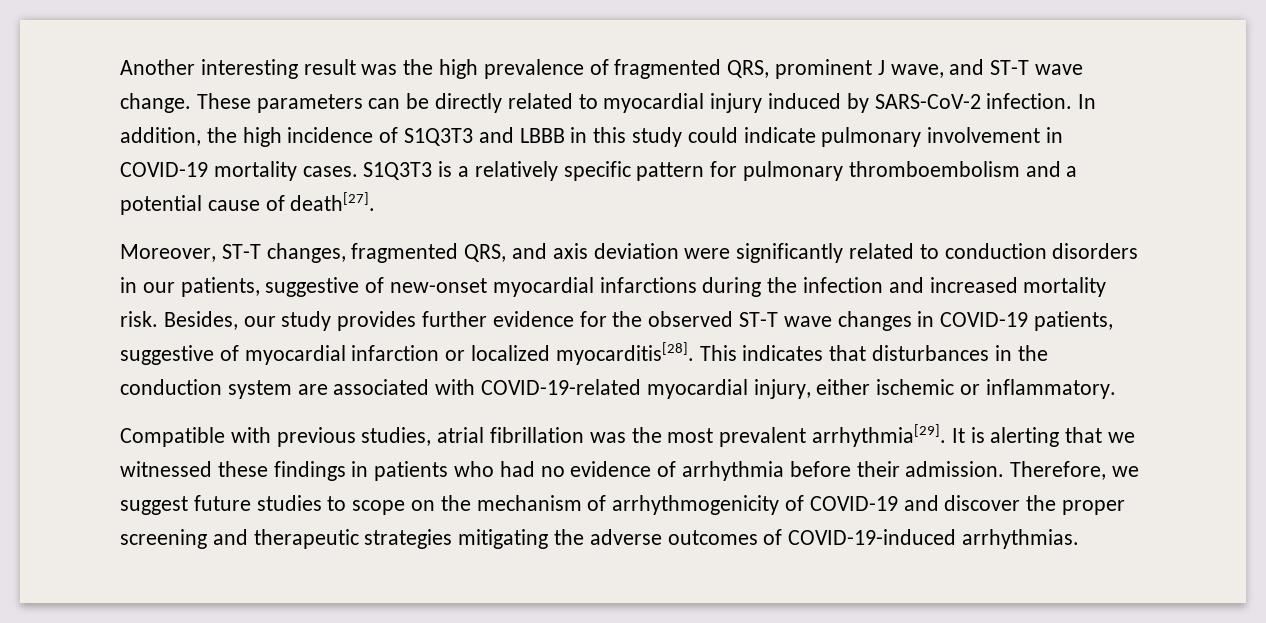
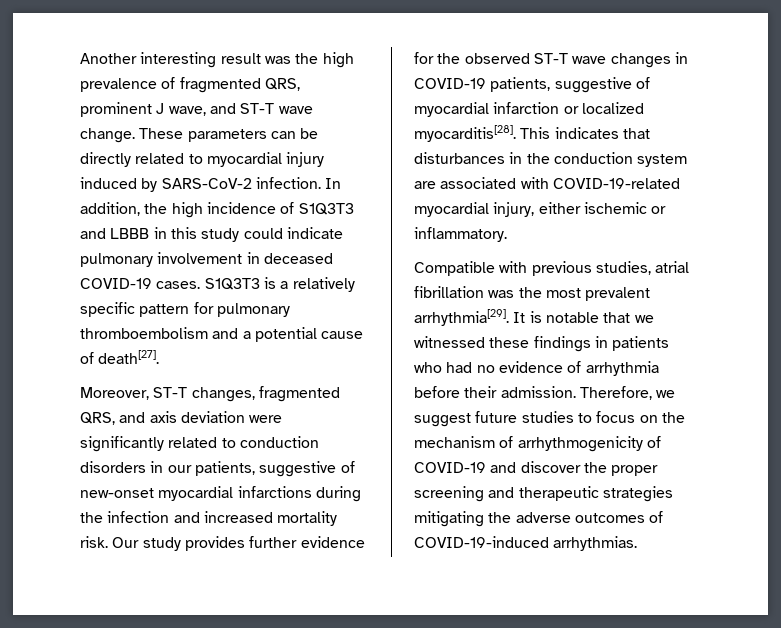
- In addition, the high incidence of S1Q3T3 and LBBB in this study could indicate pulmonary involvement in COVID-19 mortality cases.
+ In addition, the high incidence of S1Q3T3 and LBBB in this study could indicate pulmonary involvement in deceased COVID-19 cases.
- Besides, our study provides further evidence for the observed ST-T wave changes in COVID-19 patients, suggestive of myocardial infarction or localized myocarditis[28].
+ Our study provides further evidence for the observed ST-T wave changes in COVID-19 patients, suggestive of myocardial infarction or localized myocarditis[28].
- It is alerting that we witnessed these findings in patients who had no evidence of arrhythmia before their admission.
+ It is notable that we witnessed these findings in patients who had no evidence of arrhythmia before their admission.
- Therefore, we suggest future studies to scope on the mechanism of arrhythmogenicity of COVID-19 and discover the proper screening and therapeutic strategies mitigating the adverse outcomes of COVID-19-induced arrhythmias.
+ Therefore, we suggest future studies to focus on the mechanism of arrhythmogenicity of COVID-19 and discover the proper screening and therapeutic strategies mitigating the adverse outcomes of COVID-19-induced arrhythmias.

